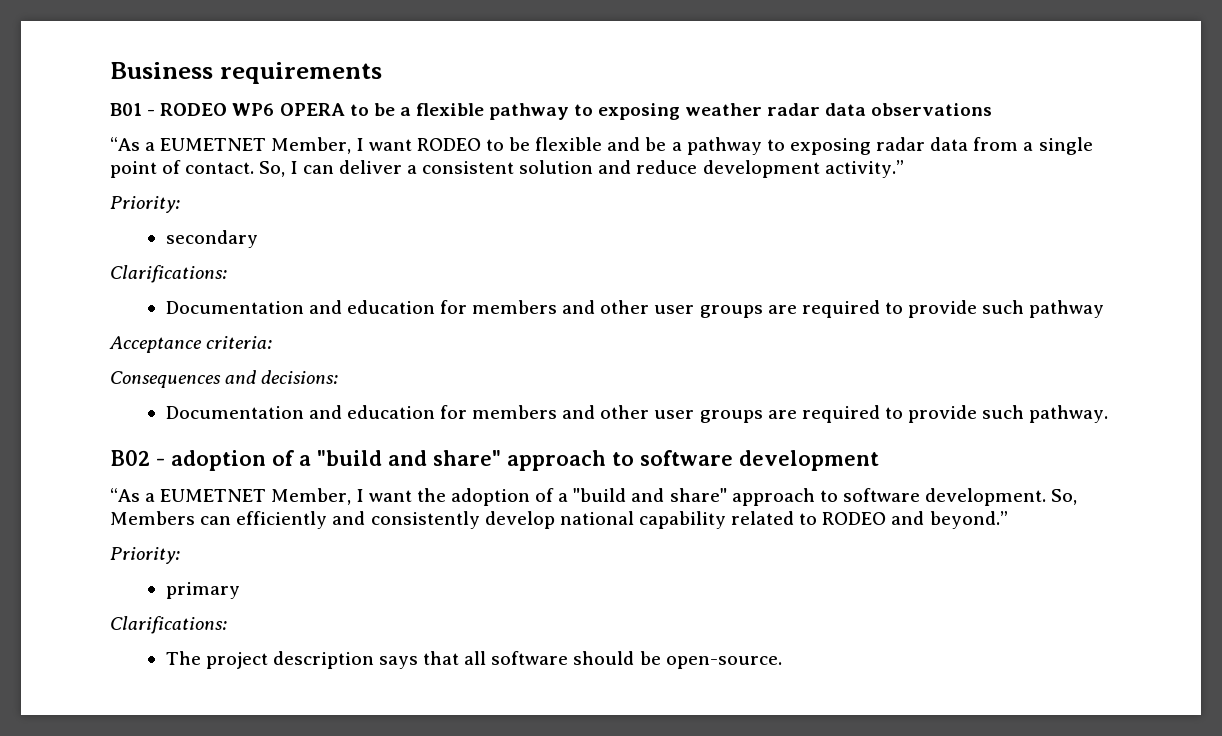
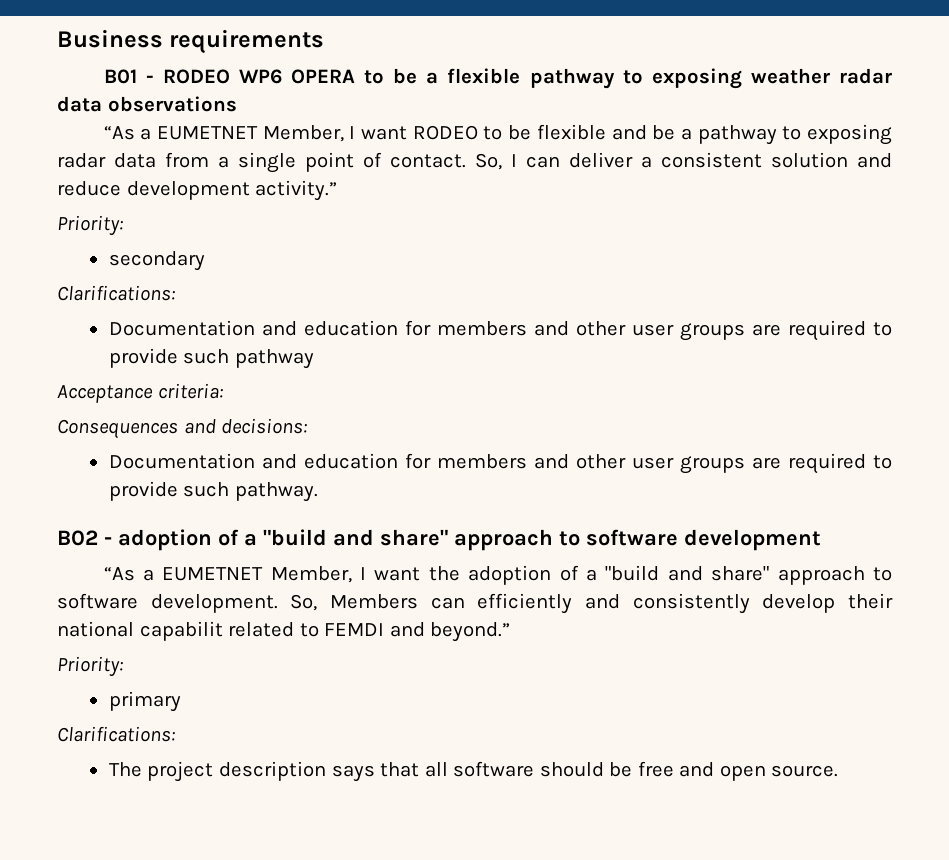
- So, Members can efficiently and consistently develop national capability related to RODEO and beyond.”
+ So, Members can efficiently and consistently develop their national capabilit related to FEMDI and beyond.”
- The project description says that all software should be open-source.
+ The project description says that all software should be free and open source.

